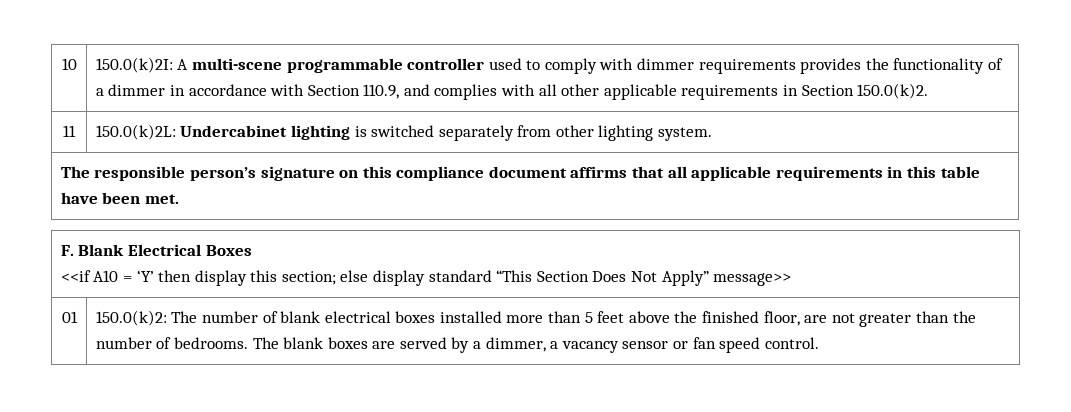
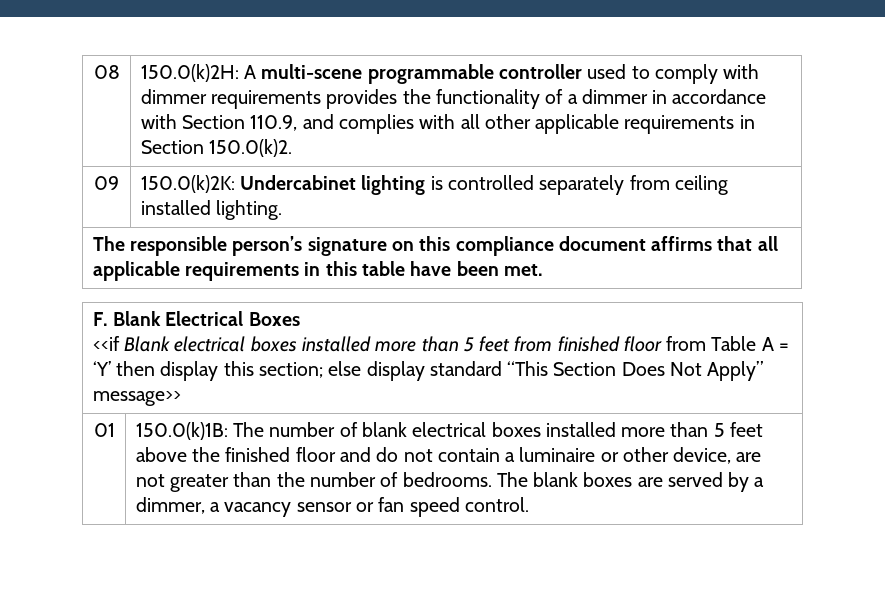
- 10 | 150.0(k)2I: A multi-scene programmable controller used to comply with dimmer requirements provides the functionality of a dimmer in accordance with Section 110.9, and complies with all other applicable requirements in Section 150.0(k)2.
+ 08 | 150.0(k)2H: A multi-scene programmable controller used to comply with dimmer requirements provides the functionality of a dimmer in accordance with Section 110.9, and complies with all other applicable requirements in Section 150.0(k)2.
- 11 | 150.0(k)2L: Undercabinet lighting is switched separately from other lighting system.
+ 09 | 150.0(k)2K: Undercabinet lighting is controlled separately from ceiling installed lighting.
  F. Blank Electrical Boxes
- <<if A10 = ‘Y’ then display this section; else display standard “This Section Does Not Apply” message>>
+ <<if Blank electrical boxes installed more than 5 feet from finished floor from Table A = ‘Y’ then display this section; else display standard “This Section Does Not Apply” message>>
- 150.0(k)2: The number of blank electrical boxes installed more than 5 feet above the finished floor, are not greater than the number of bedrooms.
+ 150.0(k)1B: The number of blank electrical boxes installed more than 5 feet above the finished floor and do not contain a luminaire or other device, are not greater than the number of bedrooms.

